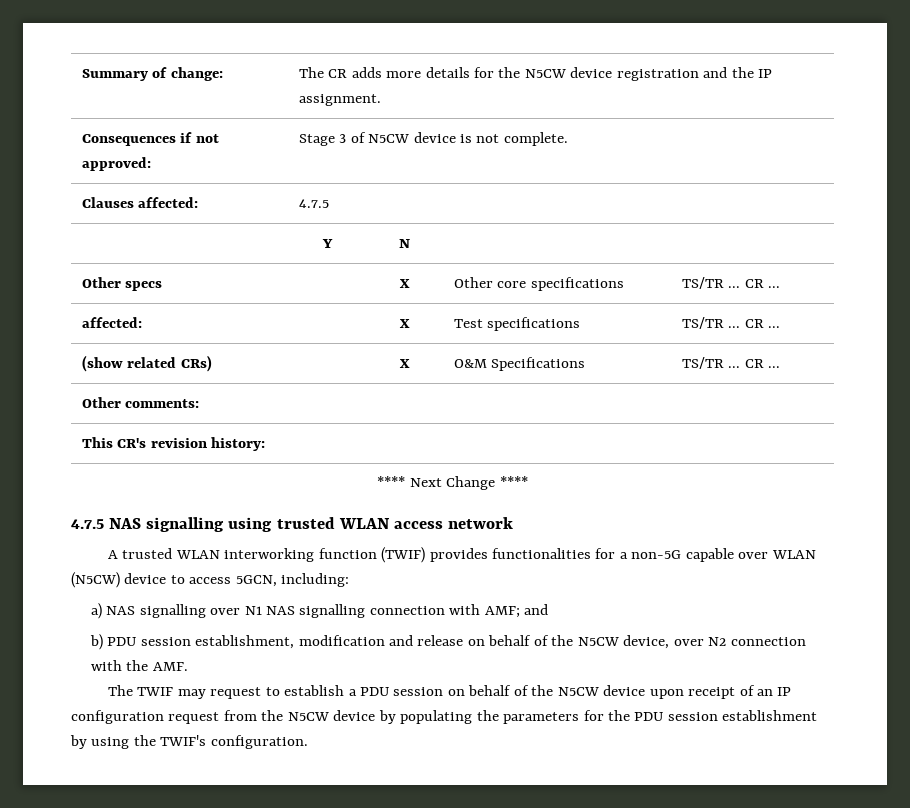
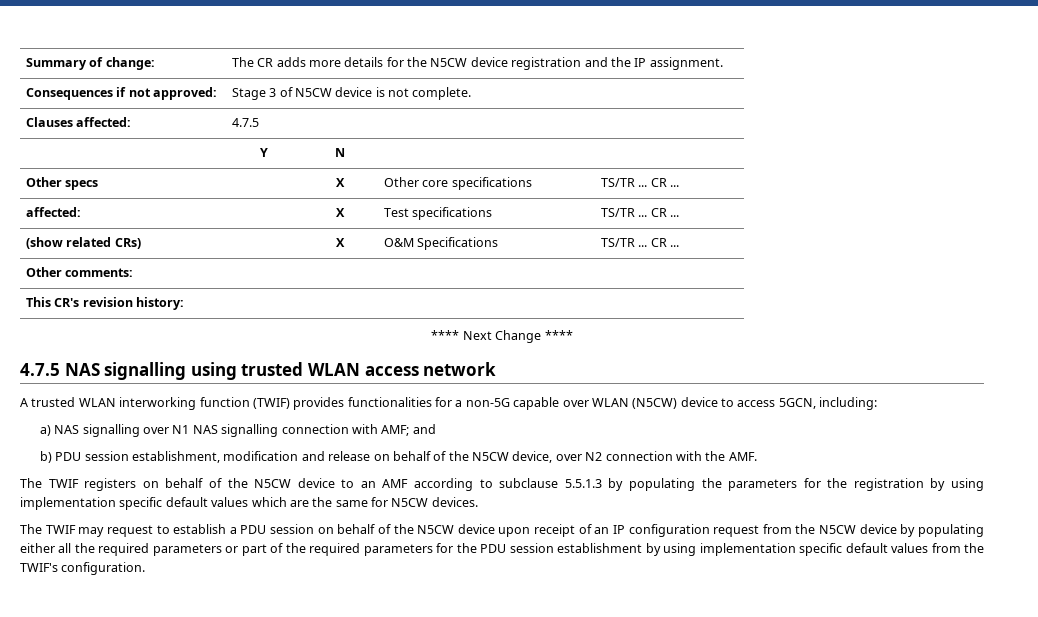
+ The TWIF registers on behalf of the N5CW device to an AMF according to subclause 5.5.1.3 by populating the parameters for the registration by using implementation specific default values which are the same for N5CW devices.
- The TWIF may request to establish a PDU session on behalf of the N5CW device upon receipt of an IP configuration request from the N5CW device by populating the parameters for the PDU session establishment by using the TWIF's configuration.
+ The TWIF may request to establish a PDU session on behalf of the N5CW device upon receipt of an IP configuration request from the N5CW device by populating either all the required parameters or part of the required parameters for the PDU session establishment by using implementation specific default values from the TWIF's configuration.

